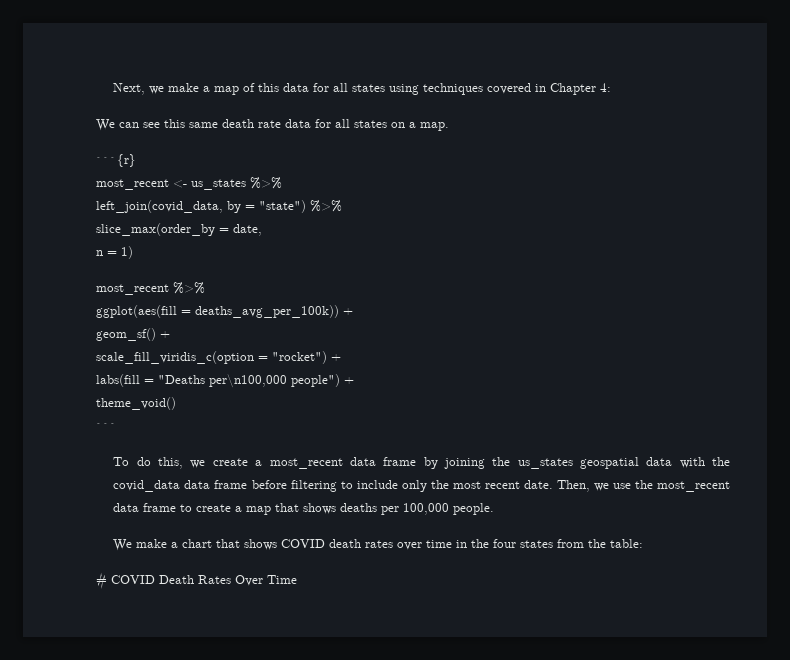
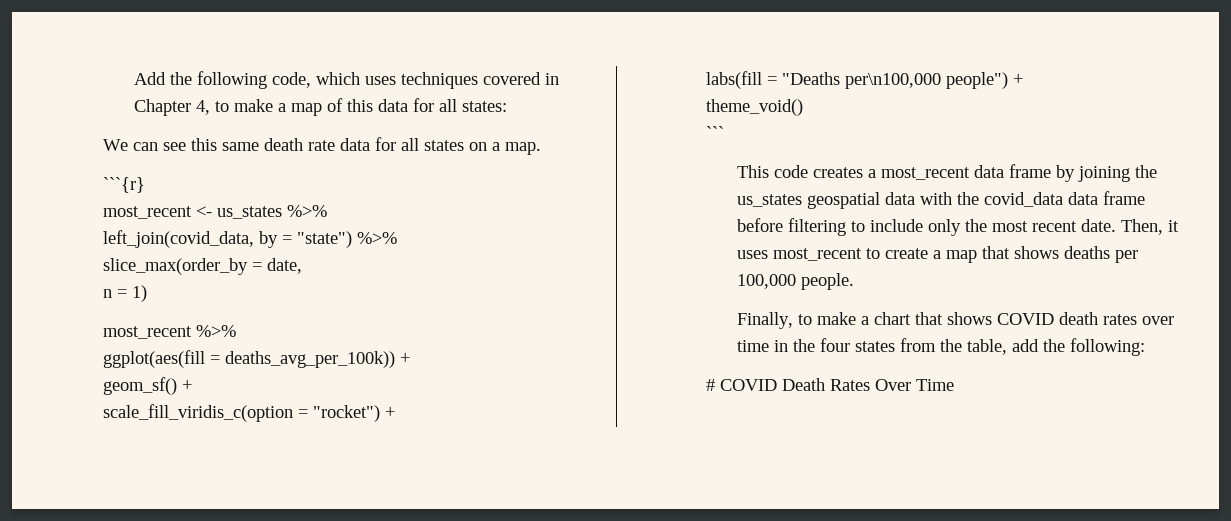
- Next, we make a map of this data for all states using techniques covered in Chapter 4:
+ Add the following code, which uses techniques covered in Chapter 4, to make a map of this data for all states:
- To do this, we create a most_recent data frame by joining the us_states geospatial data with the covid_data data frame before filtering to include only the most recent date.
+ This code creates a most_recent data frame by joining the us_states geospatial data with the covid_data data frame before filtering to include only the most recent date.
- Then, we use the most_recent data frame to create a map that shows deaths per 100,000 people.
+ Then, it uses most_recent to create a map that shows deaths per 100,000 people.
- We make a chart that shows COVID death rates over time in the four states from the table:
+ Finally, to make a chart that shows COVID death rates over time in the four states from the table, add the following:

